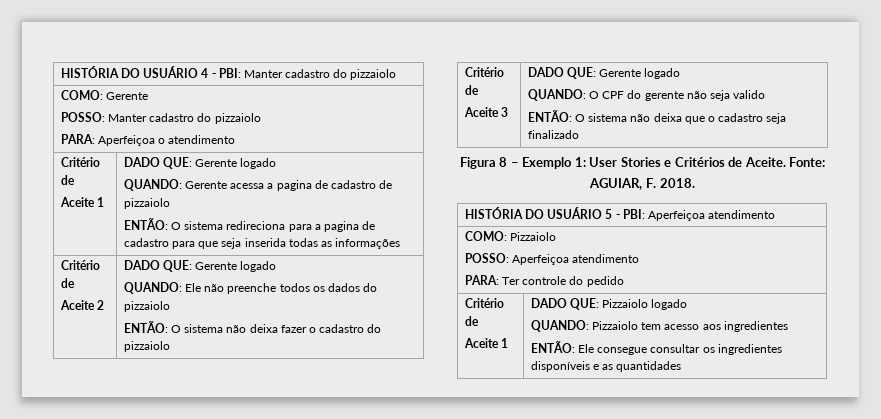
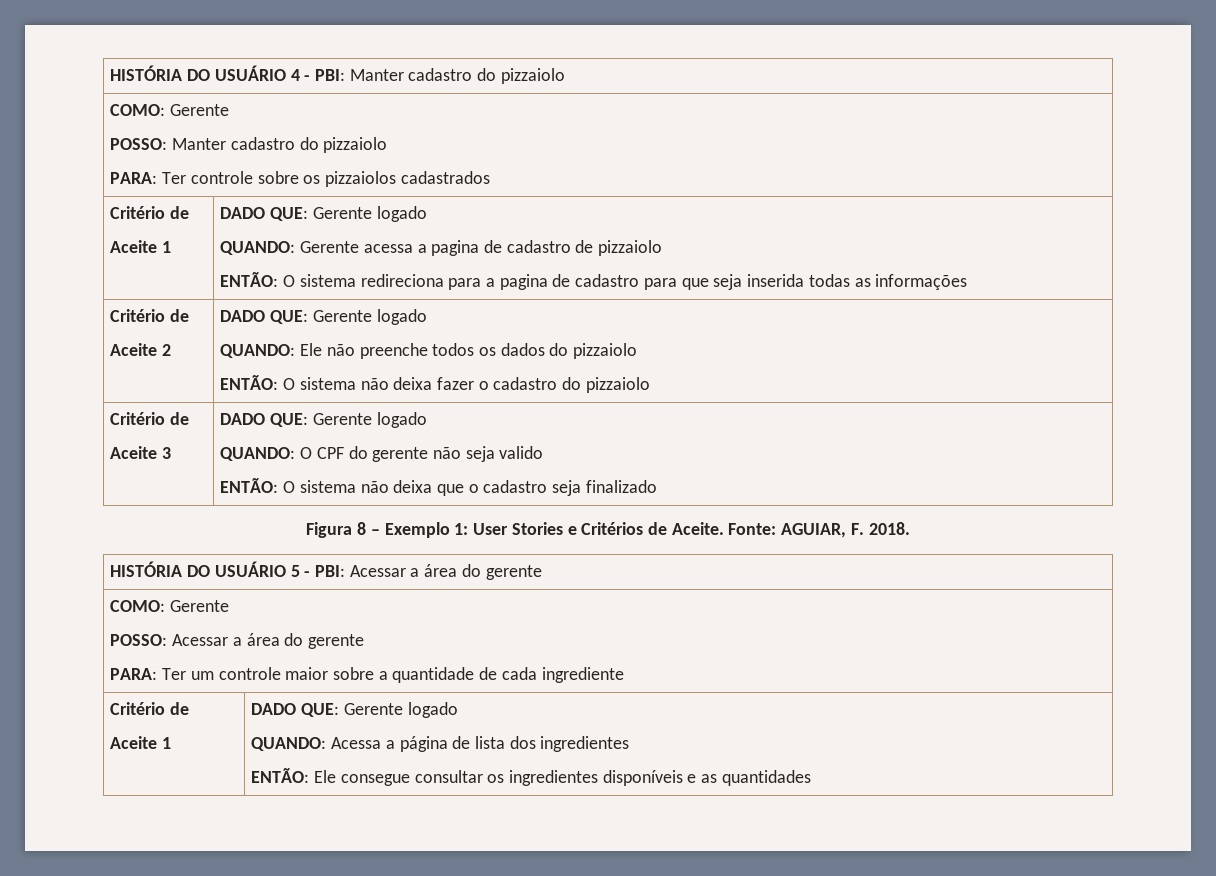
  HISTÓRIA DO USUÁRIO 4 - PBI: Manter cadastro do pizzaiolo
  COMO: Gerente
  POSSO: Manter cadastro do pizzaiolo
- PARA: Aperfeiçoa o atendimento
+ PARA: Ter controle sobre os pizzaiolos cadastrados
- HISTÓRIA DO USUÁRIO 5 - PBI: Aperfeiçoa atendimento
- COMO: Pizzaiolo
- POSSO: Aperfeiçoa atendimento
- PARA: Ter controle do pedido
+ HISTÓRIA DO USUÁRIO 5 - PBI: Acessar a área do gerente
+ COMO: Gerente
+ POSSO: Acessar a área do gerente
+ PARA: Ter um controle maior sobre a quantidade de cada ingrediente
  Critério de
- Aceite 1 | DADO QUE: Pizzaiolo logado
- QUANDO: Pizzaiolo tem acesso aos ingredientes
+ Aceite 1 | DADO QUE: Gerente logado
+ QUANDO: Acessa a página de lista dos ingredientes

